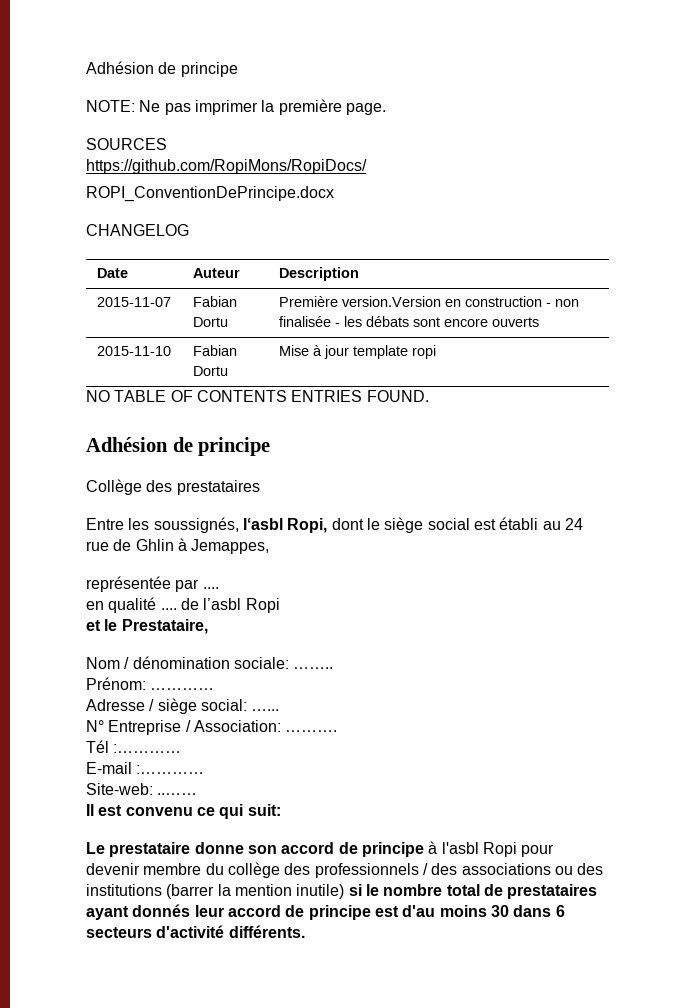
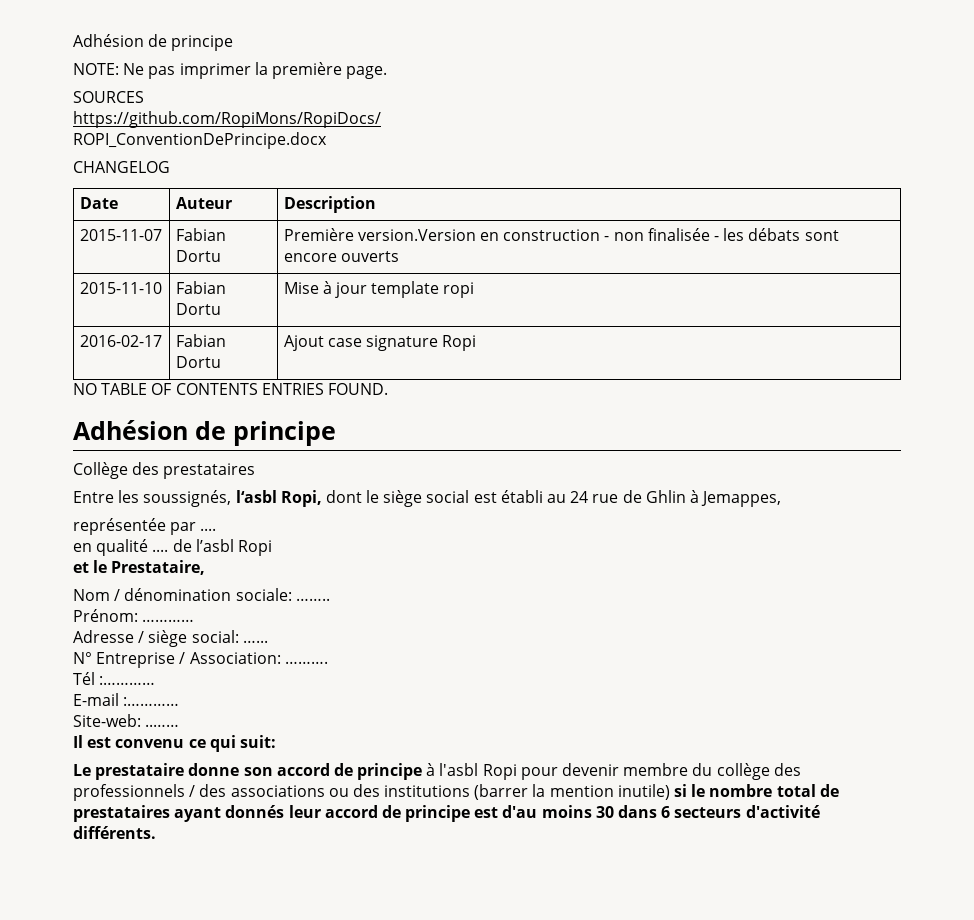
+ 2016-02-17 | Fabian Dortu | Ajout case signature Ropi

